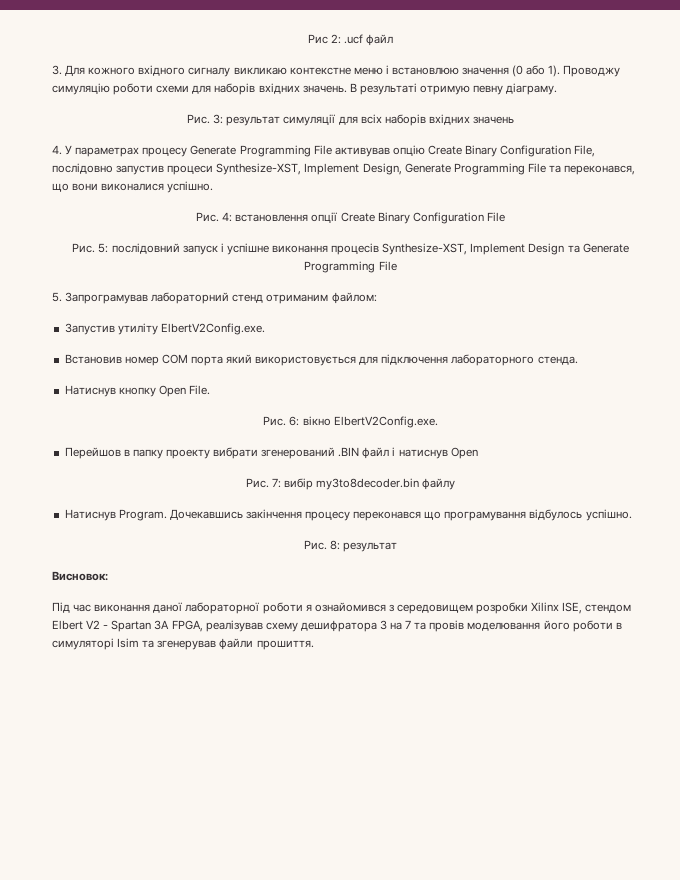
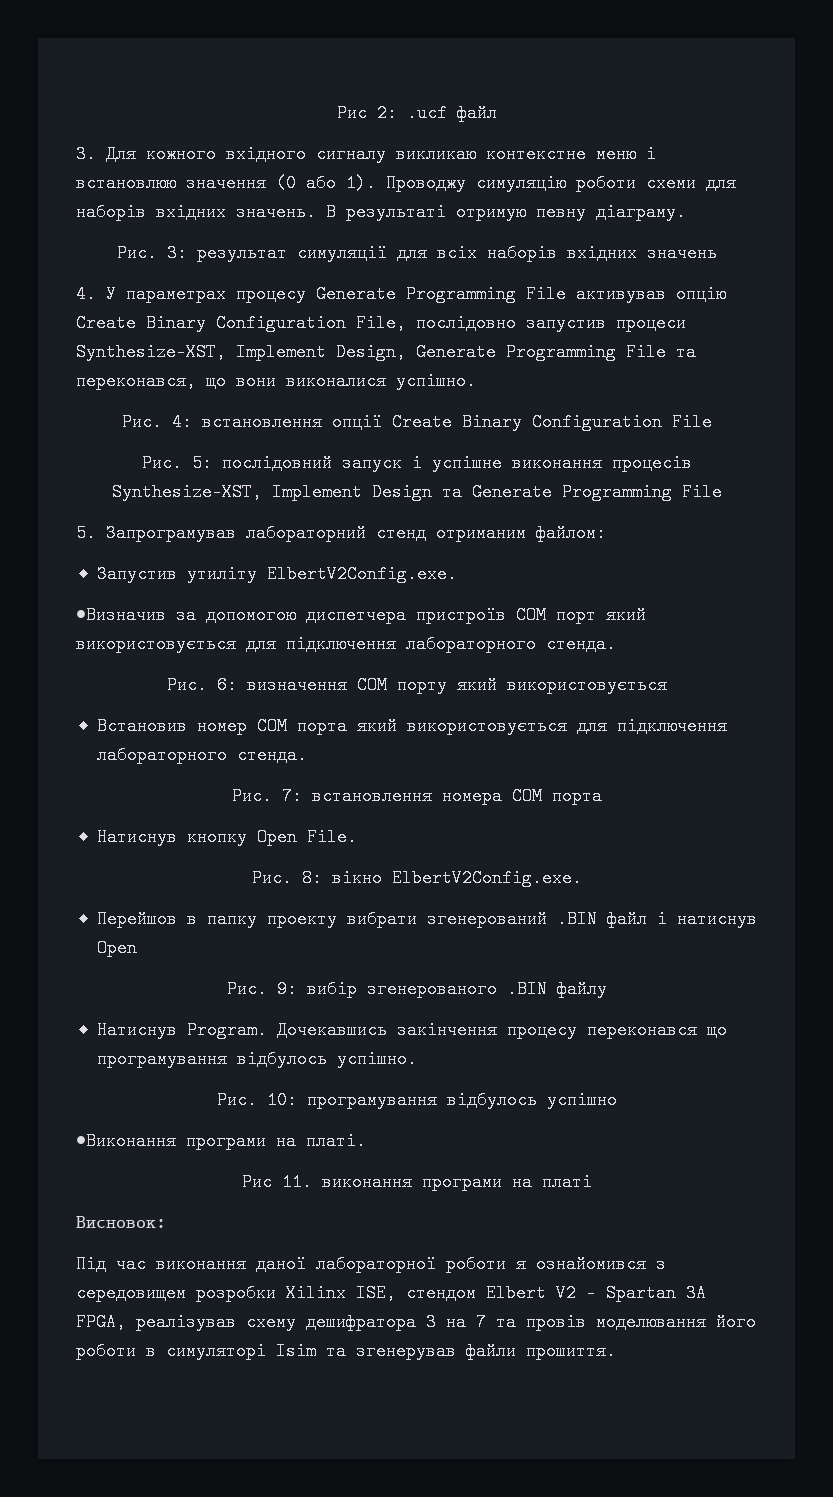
+ •Визначив за допомогою диспетчера пристроїв COM порт який використовується для підключення лабораторного стенда.
+ Рис. 6: визначення СОМ порту який використовується
+ Рис. 7: встановлення номера COM порта
- Рис. 6: вікно ElbertV2Config.exe.
+ Рис. 8: вікно ElbertV2Config.exe.
- Рис. 7: вибір my3to8decoder.bin файлу
+ Рис. 9: вибір згенерованого .BIN файлу
- Рис. 8: результат
+ Рис. 10: програмування відбулось успішно
+ •Виконання програми на платі.
+ Рис 11. виконання програми на платі

